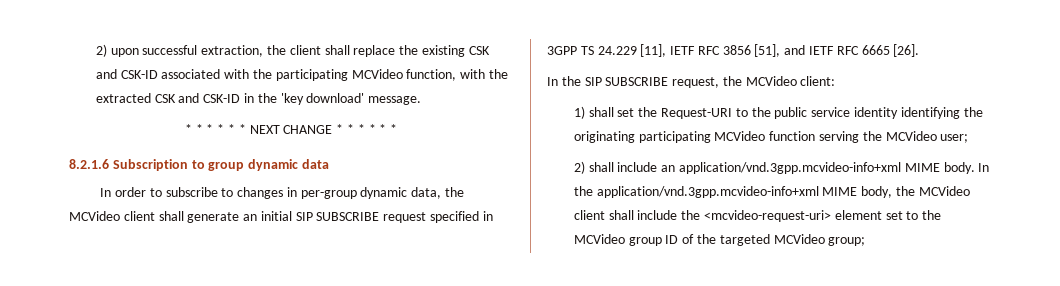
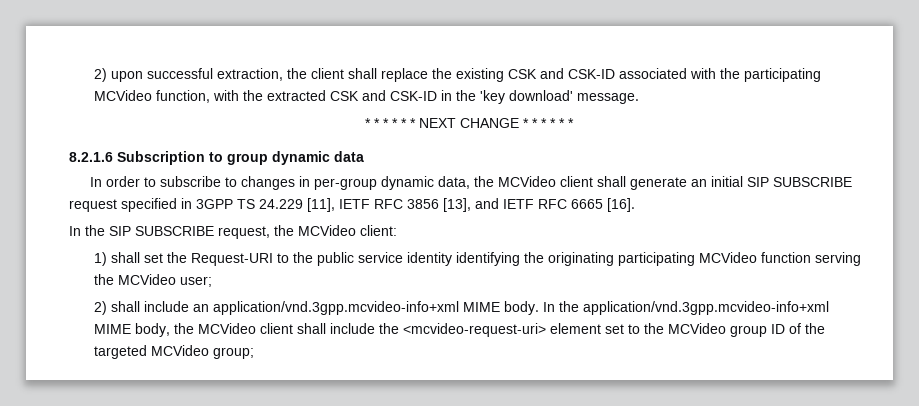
- In order to subscribe to changes in per-group dynamic data, the MCVideo client shall generate an initial SIP SUBSCRIBE request specified in 3GPP TS 24.229 [11], IETF RFC 3856 [51], and IETF RFC 6665 [26].
+ In order to subscribe to changes in per-group dynamic data, the MCVideo client shall generate an initial SIP SUBSCRIBE request specified in 3GPP TS 24.229 [11], IETF RFC 3856 [13], and IETF RFC 6665 [16].

